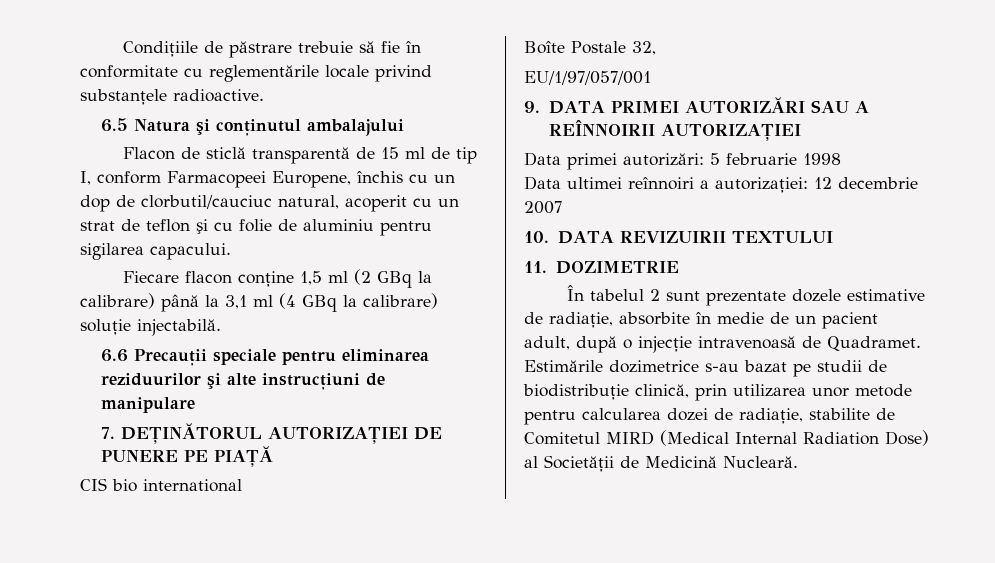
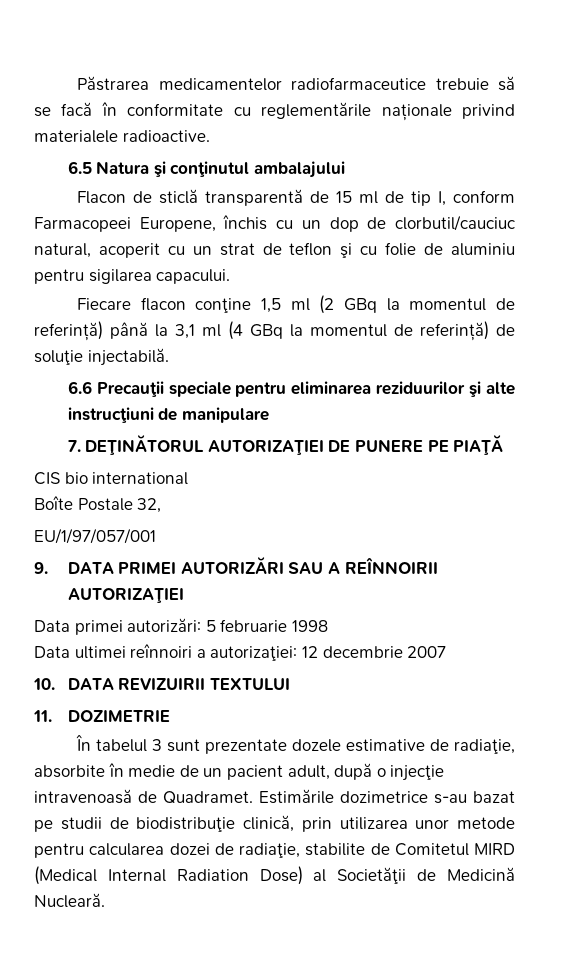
- Condiţiile de păstrare trebuie să fie în conformitate cu reglementările locale privind substanţele radioactive.
+ Păstrarea medicamentelor radiofarmaceutice trebuie să se facă în conformitate cu reglementările naționale privind materialele radioactive.
- Fiecare flacon conţine 1,5 ml (2 GBq la calibrare) până la 3,1 ml (4 GBq la calibrare) soluţie injectabilă.
+ Fiecare flacon conţine 1,5 ml (2 GBq la momentul de referință) până la 3,1 ml (4 GBq la momentul de referință) de soluţie injectabilă.
- În tabelul 2 sunt prezentate dozele estimative de radiaţie, absorbite în medie de un pacient adult, după o injecţie intravenoasă de Quadramet.
+ În tabelul 3 sunt prezentate dozele estimative de radiaţie, absorbite în medie de un pacient adult, după o injecţie intravenoasă de Quadramet.

